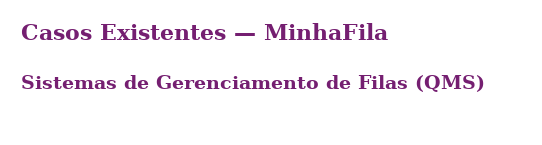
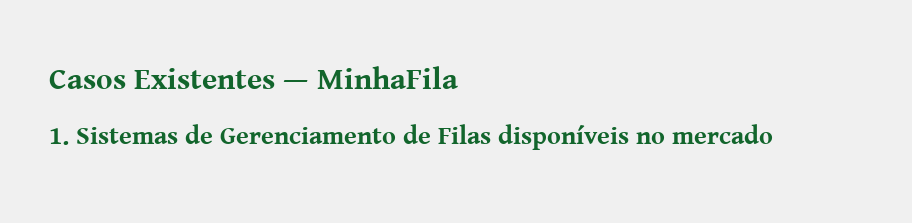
- Sistemas de Gerenciamento de Filas (QMS)
+ 1. Sistemas de Gerenciamento de Filas disponíveis no mercado

